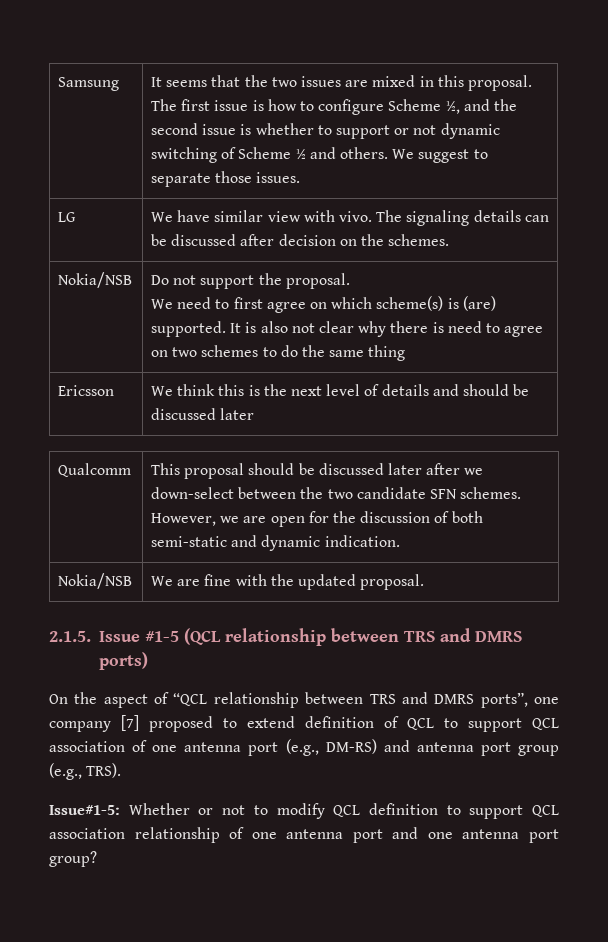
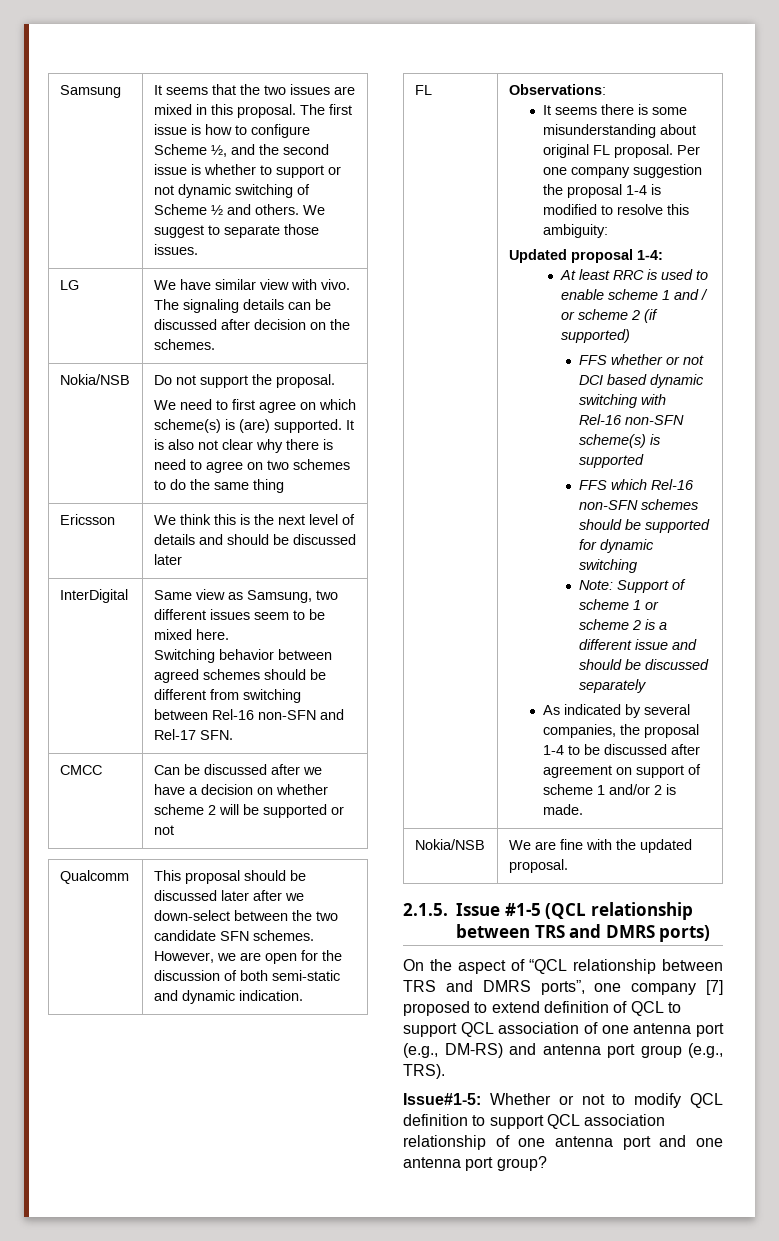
+ InterDigital | Same view as Samsung, two different issues seem to be mixed here.
+ Switching behavior between agreed schemes should be different from switching between Rel-16 non-SFN and Rel-17 SFN.
+ CMCC | Can be discussed after we have a decision on whether scheme 2 will be supported or not
+ FL | Observations:
+ It seems there is some misunderstanding about original FL proposal. Per one company suggestion the proposal 1-4 is modified to resolve this ambiguity:
+ Updated proposal 1-4:
+ At least RRC is used to enable scheme 1 and / or scheme 2 (if supported)
+ FFS whether or not DCI based dynamic switching with Rel-16 non-SFN scheme(s) is supported
+ FFS which Rel-16 non-SFN schemes should be supported for dynamic switching
+ Note: Support of scheme 1 or scheme 2 is a different issue and should be discussed separately
+ As indicated by several companies, the proposal 1-4 to be discussed after agreement on support of scheme 1 and/or 2 is made.

